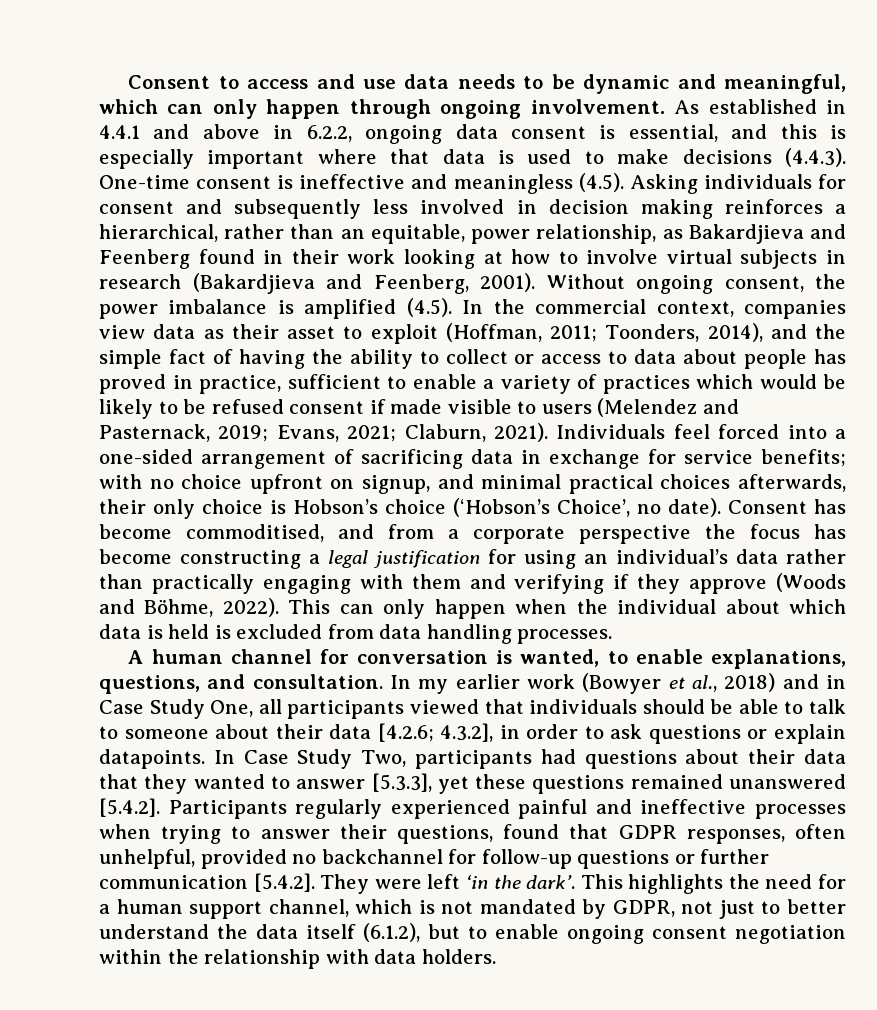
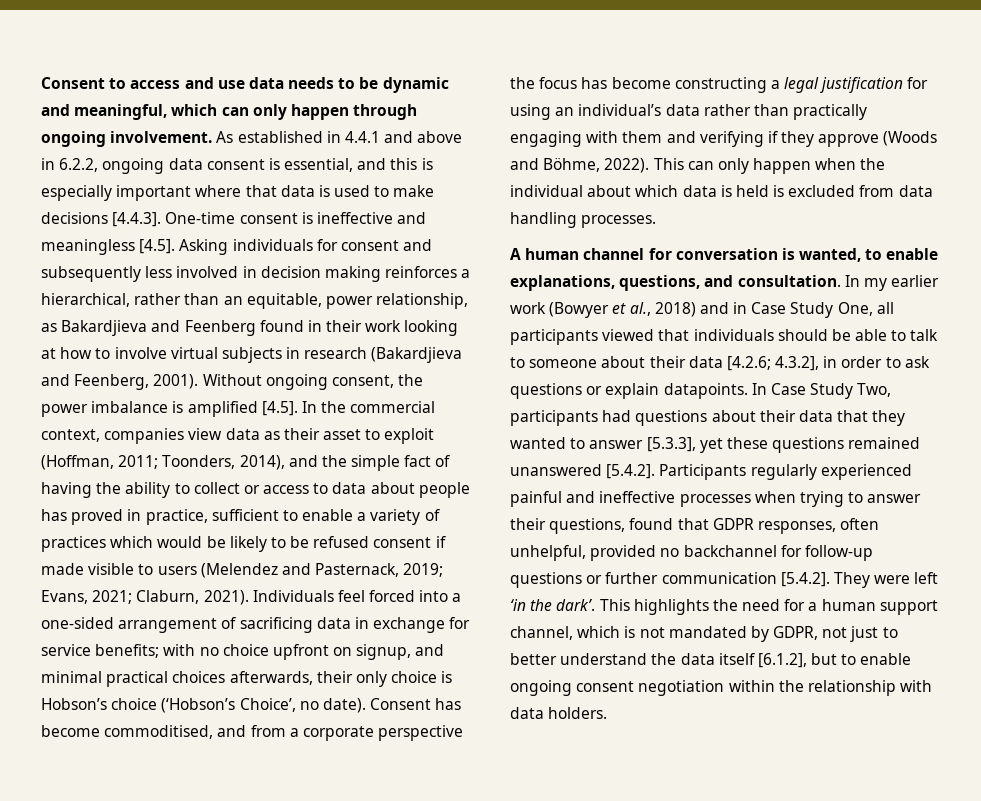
- As established in 4.4.1 and above in 6.2.2, ongoing data consent is essential, and this is especially important where that data is used to make decisions (4.4.3). One-time consent is ineffective and meaningless (4.5). Asking individuals for consent and subsequently less involved in decision making reinforces a hierarchical, rather than an equitable, power relationship, as Bakardjieva and Feenberg found in their work looking at how to involve virtual subjects in research (Bakardjieva and Feenberg, 2001).
+ As established in 4.4.1 and above in 6.2.2, ongoing data consent is essential, and this is especially important where that data is used to make decisions [4.4.3]. One-time consent is ineffective and meaningless [4.5]. Asking individuals for consent and subsequently less involved in decision making reinforces a hierarchical, rather than an equitable, power relationship, as Bakardjieva and Feenberg found in their work looking at how to involve virtual subjects in research (Bakardjieva and Feenberg, 2001).
- Without ongoing consent, the power imbalance is amplified (4.5). In the commercial context, companies view data as their asset to exploit (Hoffman, 2011;
+ Without ongoing consent, the power imbalance is amplified [4.5]. In the commercial context, companies view data as their asset to exploit (Hoffman, 2011;
- This highlights the need for a human support channel, which is not mandated by GDPR, not just to better understand the data itself (6.1.2), but to enable ongoing consent negotiation within the relationship with data holders.
+ This highlights the need for a human support channel, which is not mandated by GDPR, not just to better understand the data itself [6.1.2], but to enable ongoing consent negotiation within the relationship with data holders.

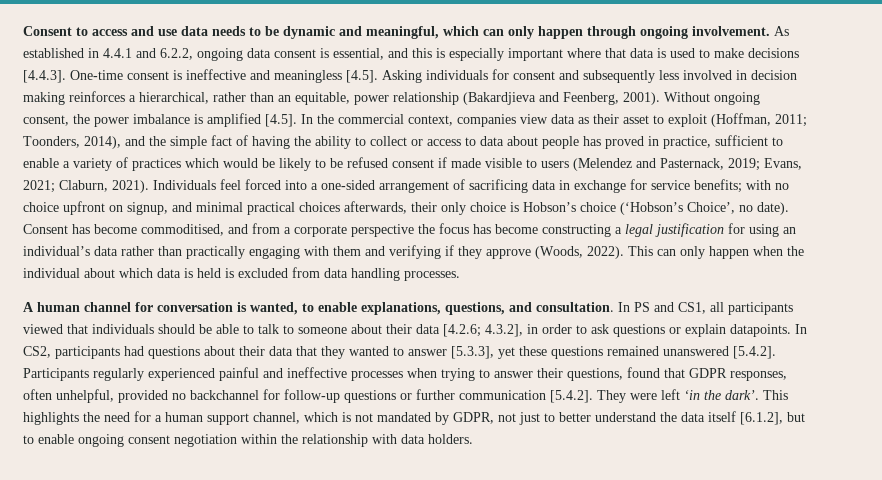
- As established in 4.4.1 and above in 6.2.2, ongoing data consent is essential, and this is especially important where that data is used to make decisions [4.4.3]. One-time consent is ineffective and meaningless [4.5]. Asking individuals for consent and subsequently less involved in decision making reinforces a hierarchical, rather than an equitable, power relationship, as Bakardjieva and Feenberg found in their work looking at how to involve virtual subjects in research (Bakardjieva and Feenberg, 2001).
+ As established in 4.4.1 and 6.2.2, ongoing data consent is essential, and this is especially important where that data is used to make decisions [4.4.3]. One-time consent is ineffective and meaningless [4.5]. Asking individuals for consent and subsequently less involved in decision making reinforces a hierarchical, rather than an equitable, power relationship (Bakardjieva and Feenberg, 2001).
- Consent has become commoditised, and from a corporate perspective the focus has become constructing a legal justification for using an individual’s data rather than practically engaging with them and verifying if they approve (Woods and Böhme, 2022).
+ Consent has become commoditised, and from a corporate perspective the focus has become constructing a legal justification for using an individual’s data rather than practically engaging with them and verifying if they approve (Woods, 2022).
- In my earlier work (Bowyer et al., 2018) and in Case Study One, all participants viewed that individuals should be able to talk to someone about their data [4.2.6; 4.3.2], in order to ask questions or explain datapoints.
+ In PS and CS1, all participants viewed that individuals should be able to talk to someone about their data [4.2.6; 4.3.2], in order to ask questions or explain datapoints.
- In Case Study Two, participants had questions about their data that they wanted to answer [5.3.3], yet these questions remained unanswered [5.4.2]. Participants regularly experienced painful and ineffective processes when trying to answer their questions, found that GDPR responses, often unhelpful, provided no backchannel for follow-up questions or further communication [5.4.2]. They were left ‘in the dark’.
+ In CS2, participants had questions about their data that they wanted to answer [5.3.3], yet these questions remained unanswered [5.4.2]. Participants regularly experienced painful and ineffective processes when trying to answer their questions, found that GDPR responses, often unhelpful, provided no backchannel for follow-up questions or further communication [5.4.2]. They were left ‘in the dark’.

